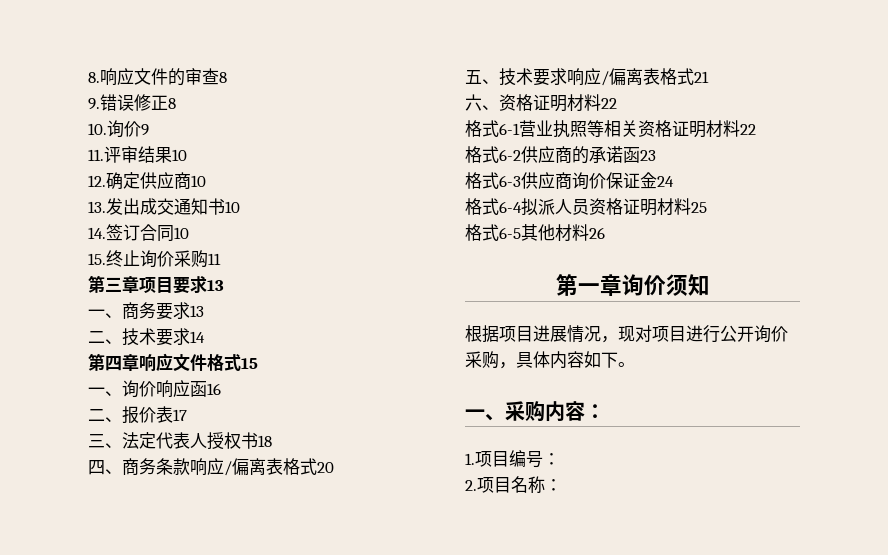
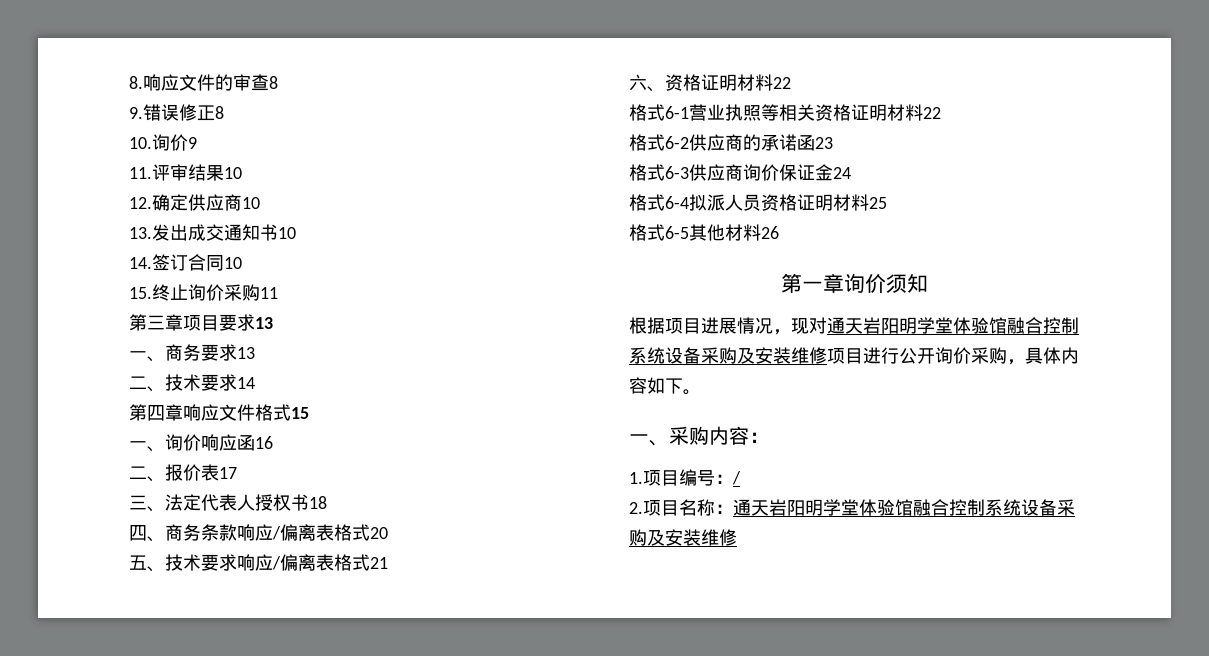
- 根据项目进展情况，现对项目进行公开询价采购，具体内容如下。
+ 根据项目进展情况，现对通天岩阳明学堂体验馆融合控制系统设备采购及安装维修项目进行公开询价采购，具体内容如下。
- 1.项目编号：
+ 1.项目编号：/
- 2.项目名称：
+ 2.项目名称：通天岩阳明学堂体验馆融合控制系统设备采购及安装维修

